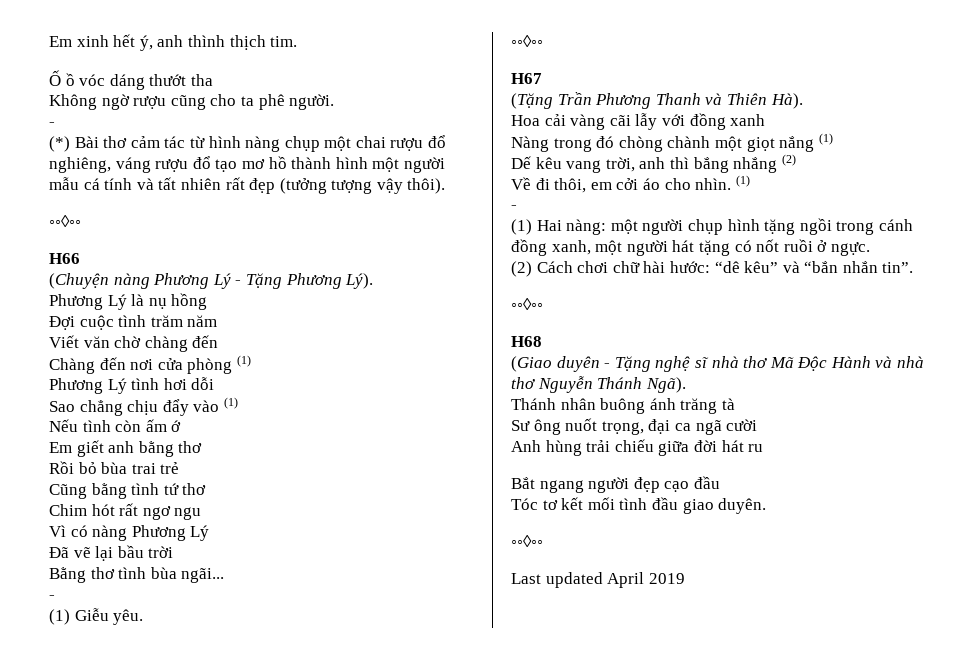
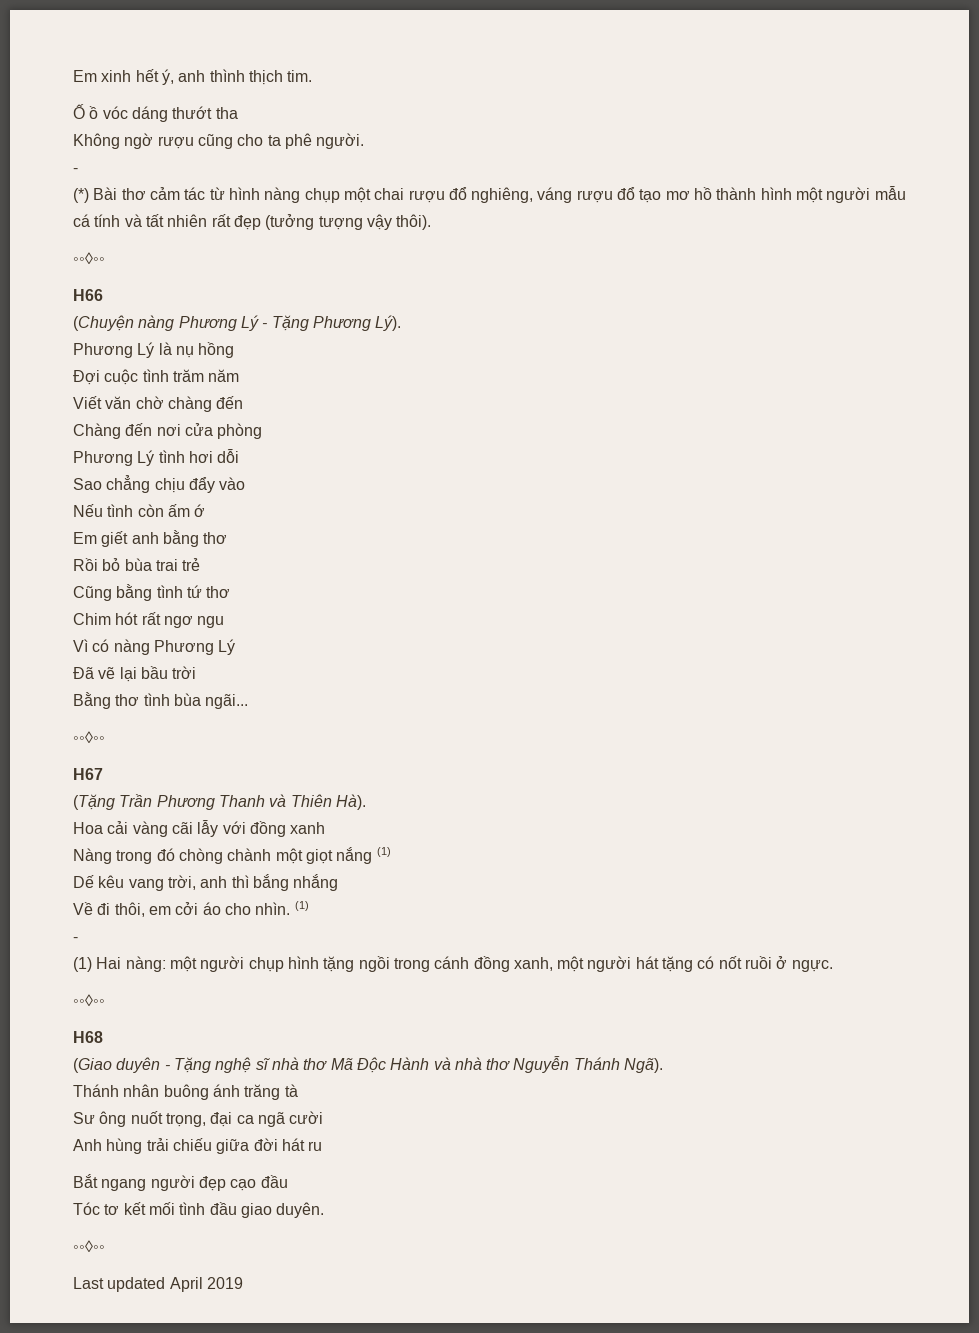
- Chàng đến nơi cửa phòng (1)
+ Chàng đến nơi cửa phòng
- Sao chẳng chịu đẩy vào (1)
+ Sao chẳng chịu đẩy vào
  Bằng thơ tình bùa ngãi...
- -
- (1) Giễu yêu.
- Dế kêu vang trời, anh thì bắng nhắng (2)
+ Dế kêu vang trời, anh thì bắng nhắng
- (2) Cách chơi chữ hài hước: “dê kêu” và “bắn nhắn tin”.

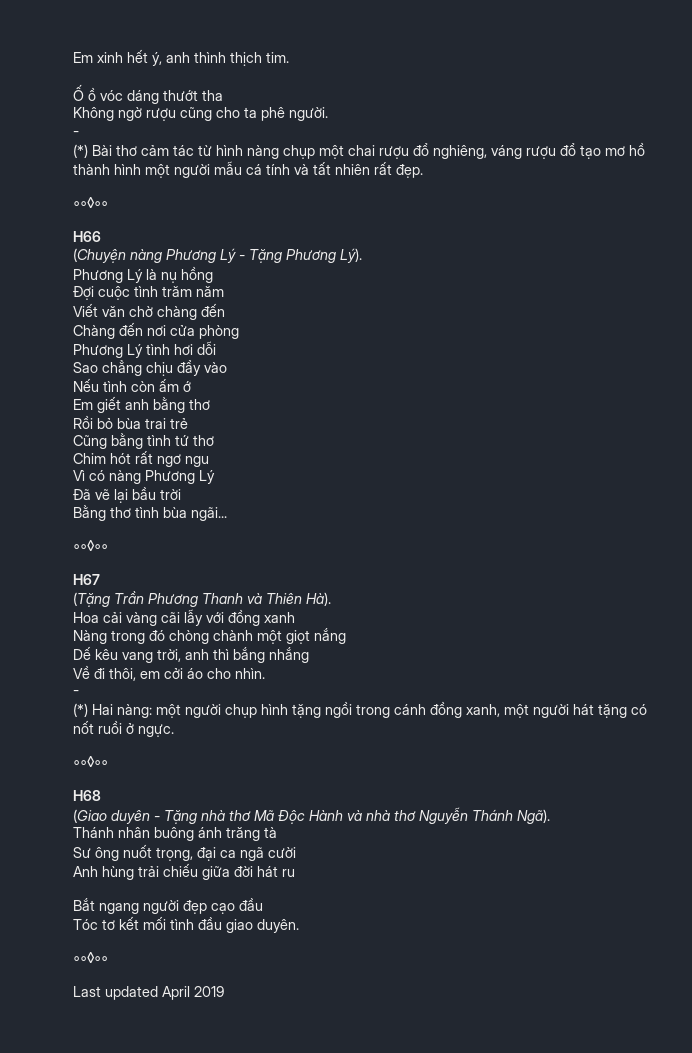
- (*) Bài thơ cảm tác từ hình nàng chụp một chai rượu đổ nghiêng, váng rượu đổ tạo mơ hồ thành hình một người mẫu cá tính và tất nhiên rất đẹp (tưởng tượng vậy thôi).
+ (*) Bài thơ cảm tác từ hình nàng chụp một chai rượu đổ nghiêng, váng rượu đổ tạo mơ hồ thành hình một người mẫu cá tính và tất nhiên rất đẹp.
- Nàng trong đó chòng chành một giọt nắng (1)
+ Nàng trong đó chòng chành một giọt nắng
- Về đi thôi, em cởi áo cho nhìn. (1)
+ Về đi thôi, em cởi áo cho nhìn.
  -
- (1) Hai nàng: một người chụp hình tặng ngồi trong cánh đồng xanh, một người hát tặng có nốt ruồi ở ngực.
+ (*) Hai nàng: một người chụp hình tặng ngồi trong cánh đồng xanh, một người hát tặng có nốt ruồi ở ngực.
- (Giao duyên - Tặng nghệ sĩ nhà thơ Mã Độc Hành và nhà thơ Nguyễn Thánh Ngã).
+ (Giao duyên - Tặng nhà thơ Mã Độc Hành và nhà thơ Nguyễn Thánh Ngã).

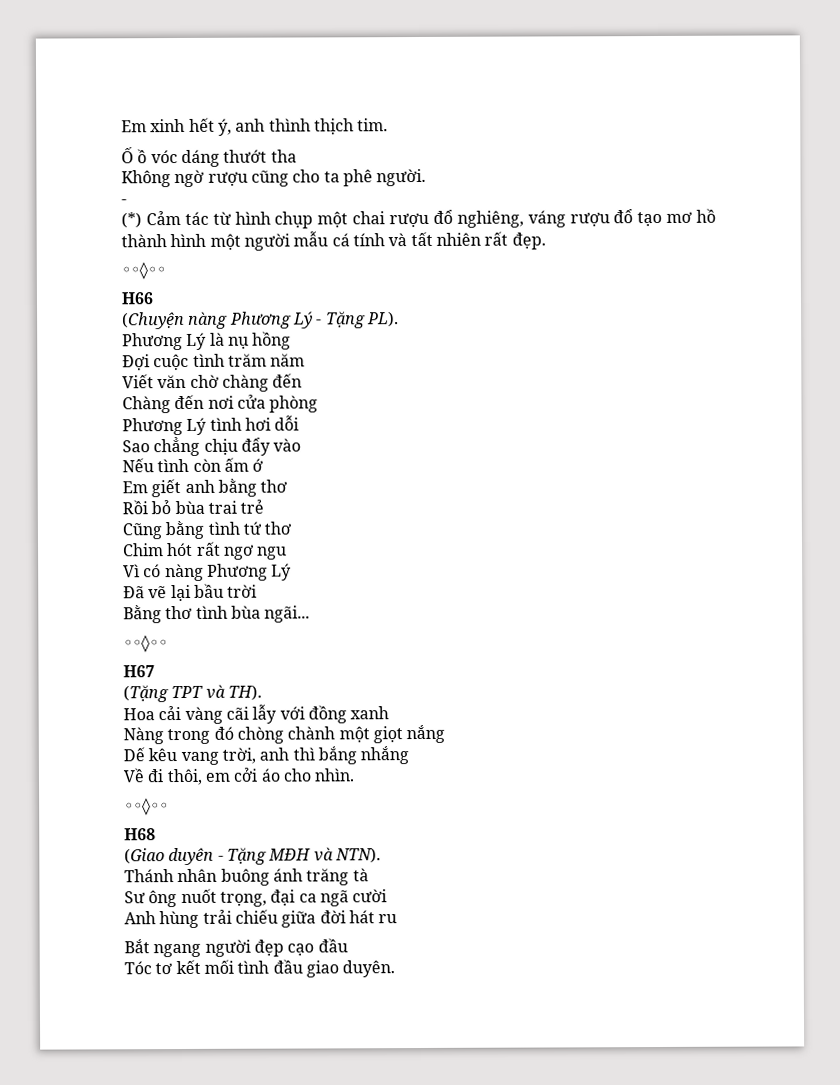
- (*) Bài thơ cảm tác từ hình nàng chụp một chai rượu đổ nghiêng, váng rượu đổ tạo mơ hồ thành hình một người mẫu cá tính và tất nhiên rất đẹp.
+ (*) Cảm tác từ hình chụp một chai rượu đổ nghiêng, váng rượu đổ tạo mơ hồ thành hình một người mẫu cá tính và tất nhiên rất đẹp.
- (Chuyện nàng Phương Lý - Tặng Phương Lý).
+ (Chuyện nàng Phương Lý - Tặng PL).
- (Tặng Trần Phương Thanh và Thiên Hà).
+ (Tặng TPT và TH).
  Về đi thôi, em cởi áo cho nhìn.
- -
- (*) Hai nàng: một người chụp hình tặng ngồi trong cánh đồng xanh, một người hát tặng có nốt ruồi ở ngực.
- (Giao duyên - Tặng nhà thơ Mã Độc Hành và nhà thơ Nguyễn Thánh Ngã).
+ (Giao duyên - Tặng MĐH và NTN).
  Tóc tơ kết mối tình đầu giao duyên.
- ◦◦◊◦◦
- Last updated April 2019

